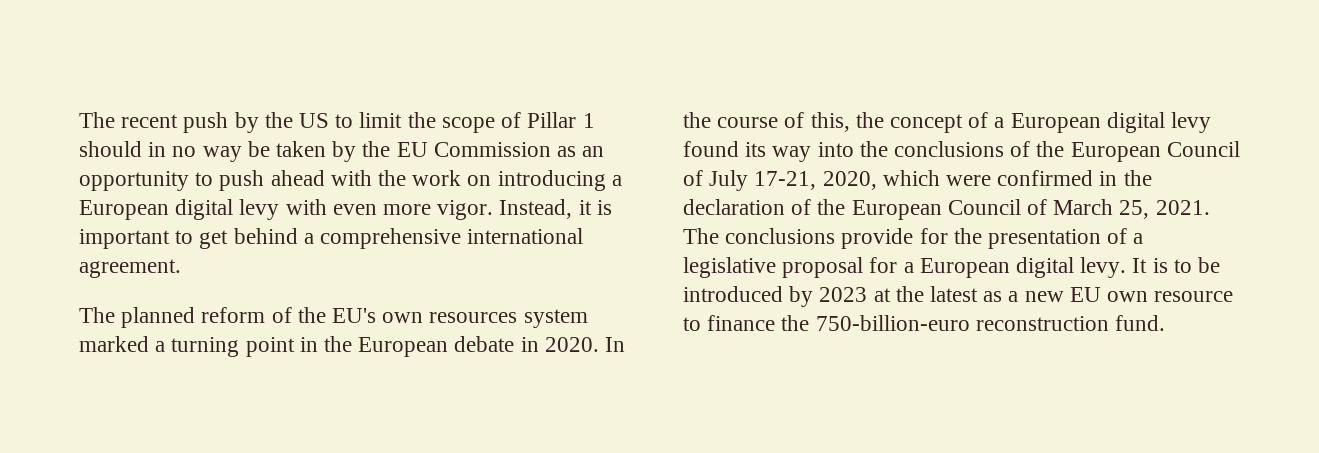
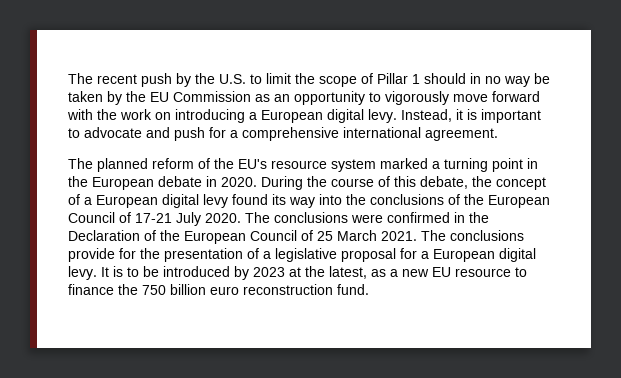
- The recent push by the US to limit the scope of Pillar 1 should in no way be taken by the EU Commission as an opportunity to push ahead with the work on introducing a European digital levy with even more vigor.
+ The recent push by the U.S. to limit the scope of Pillar 1 should in no way be taken by the EU Commission as an opportunity to vigorously move forward with the work on introducing a European digital levy.
- Instead, it is important to get behind a comprehensive international agreement.
+ Instead, it is important to advocate and push for a comprehensive international agreement.
- The planned reform of the EU's own resources system marked a turning point in the European debate in 2020.
+ The planned reform of the EU's resource system marked a turning point in the European debate in 2020.
- In the course of this, the concept of a European digital levy found its way into the conclusions of the European Council of July 17-21, 2020, which were confirmed in the declaration of the European Council of March 25, 2021.
+ During the course of this debate, the concept of a European digital levy found its way into the conclusions of the European Council of 17-21 July 2020. The conclusions were confirmed in the Declaration of the European Council of 25 March 2021.
- It is to be introduced by 2023 at the latest as a new EU own resource to finance the 750-billion-euro reconstruction fund.
+ It is to be introduced by 2023 at the latest, as a new EU resource to finance the 750 billion euro reconstruction fund.

